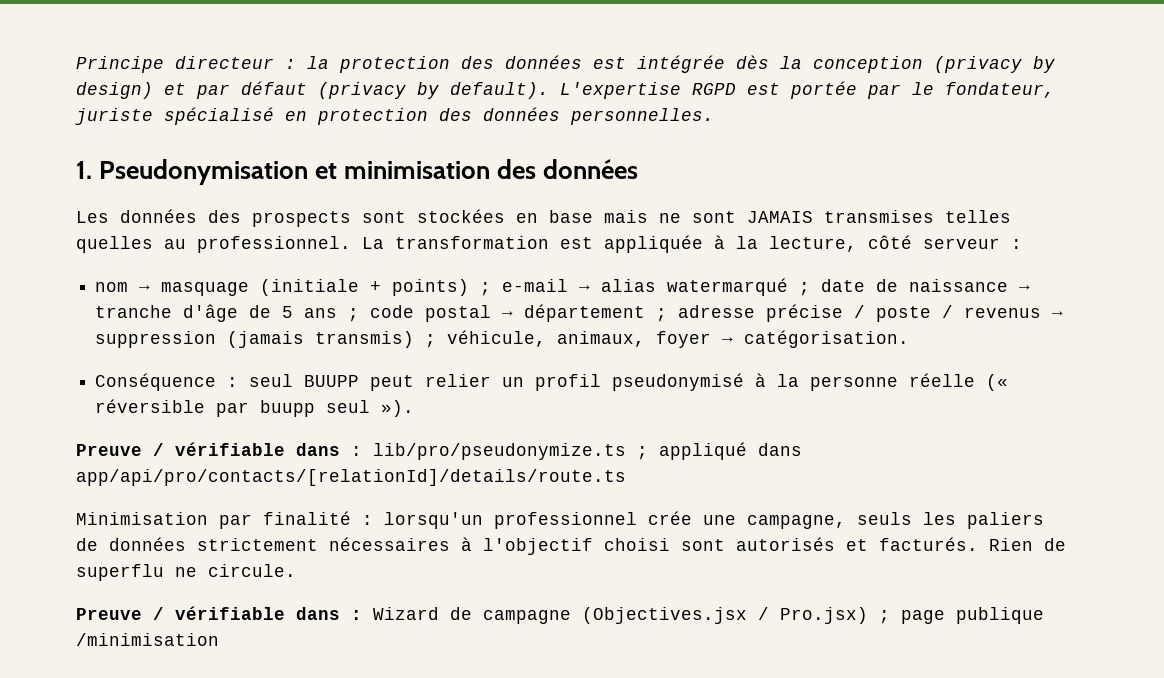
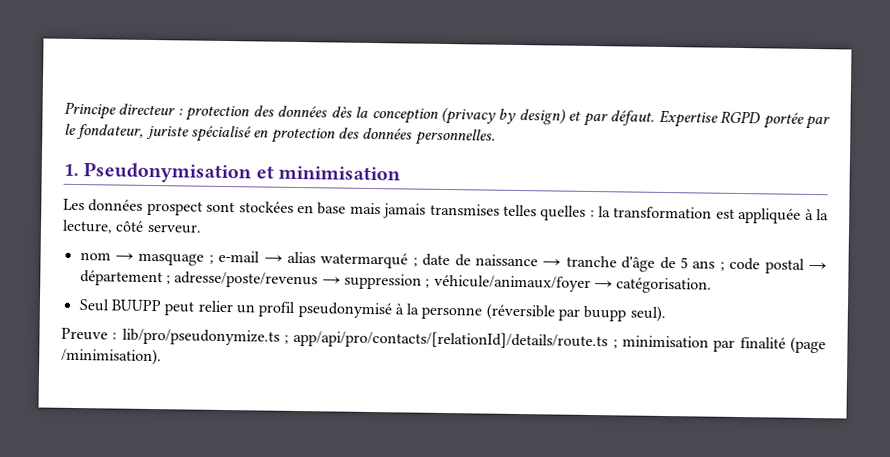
- Principe directeur : la protection des données est intégrée dès la conception (privacy by design) et par défaut (privacy by default). L'expertise RGPD est portée par le fondateur, juriste spécialisé en protection des données personnelles.
+ Principe directeur : protection des données dès la conception (privacy by design) et par défaut. Expertise RGPD portée par le fondateur, juriste spécialisé en protection des données personnelles.
- 1. Pseudonymisation et minimisation des données
+ 1. Pseudonymisation et minimisation
- Les données des prospects sont stockées en base mais ne sont JAMAIS transmises telles quelles au professionnel. La transformation est appliquée à la lecture, côté serveur :
+ Les données prospect sont stockées en base mais jamais transmises telles quelles : la transformation est appliquée à la lecture, côté serveur.
- nom → masquage (initiale + points) ; e-mail → alias watermarqué ; date de naissance → tranche d'âge de 5 ans ; code postal → département ; adresse précise / poste / revenus → suppression (jamais transmis) ; véhicule, animaux, foyer → catégorisation.
+ nom → masquage ; e-mail → alias watermarqué ; date de naissance → tranche d'âge de 5 ans ; code postal → département ; adresse/poste/revenus → suppression ; véhicule/animaux/foyer → catégorisation.
- Conséquence : seul BUUPP peut relier un profil pseudonymisé à la personne réelle (« réversible par buupp seul »).
- Preuve / vérifiable dans : lib/pro/pseudonymize.ts ; appliqué dans app/api/pro/contacts/[relationId]/details/route.ts
- Minimisation par finalité : lorsqu'un professionnel crée une campagne, seuls les paliers de données strictement nécessaires à l'objectif choisi sont autorisés et facturés. Rien de superflu ne circule.
- Preuve / vérifiable dans : Wizard de campagne (Objectives.jsx / Pro.jsx) ; page publique /minimisation
+ Seul BUUPP peut relier un profil pseudonymisé à la personne (réversible par buupp seul).
+ Preuve : lib/pro/pseudonymize.ts ; app/api/pro/contacts/[relationId]/details/route.ts ; minimisation par finalité (page /minimisation).

